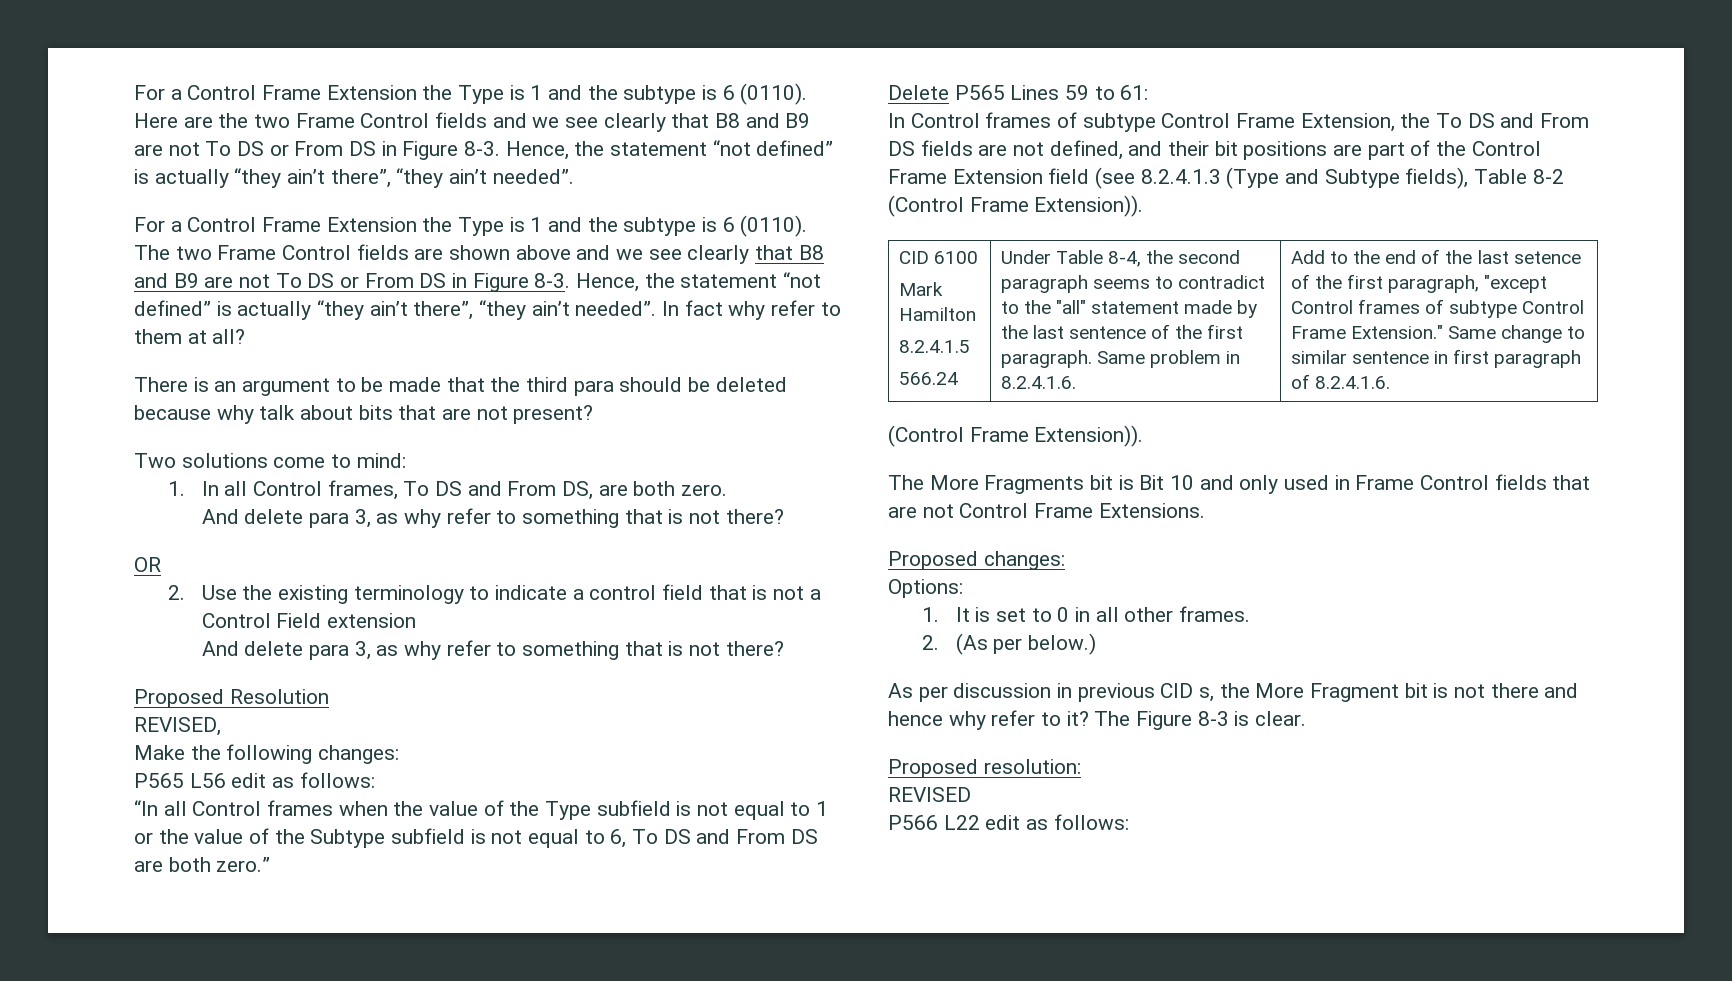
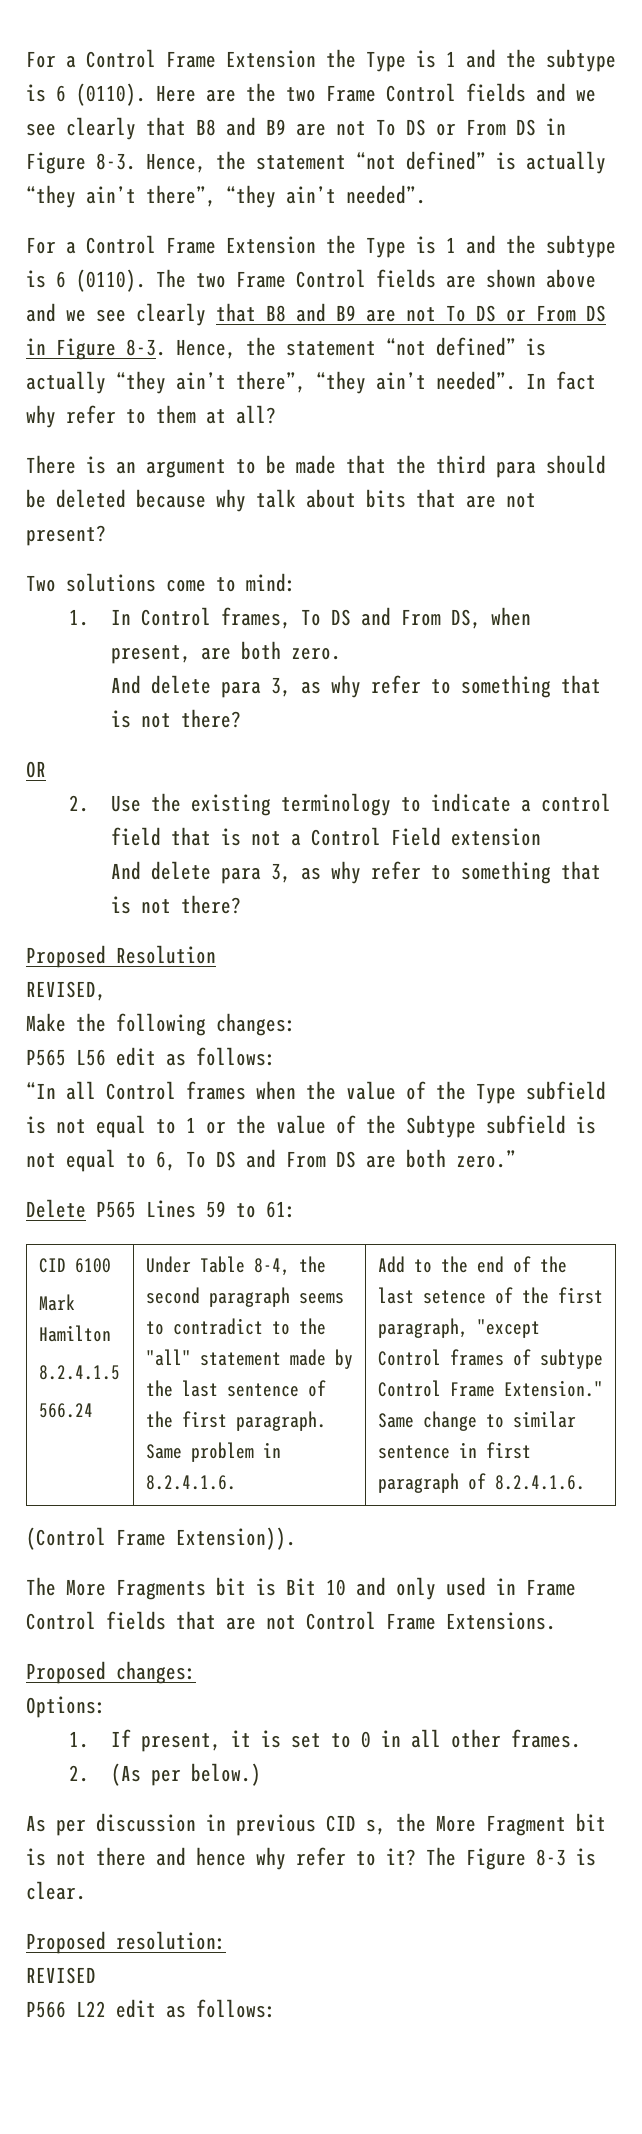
- 1. In all Control frames, To DS and From DS, are both zero.
+ 1. In Control frames, To DS and From DS, when present, are both zero.
- In Control frames of subtype Control Frame Extension, the To DS and From DS fields are not defined, and their bit positions are part of the Control Frame Extension field (see 8.2.4.1.3 (Type and Subtype fields), Table 8-2 (Control Frame Extension)).
- 1. It is set to 0 in all other frames.
+ 1. If present, it is set to 0 in all other frames.

